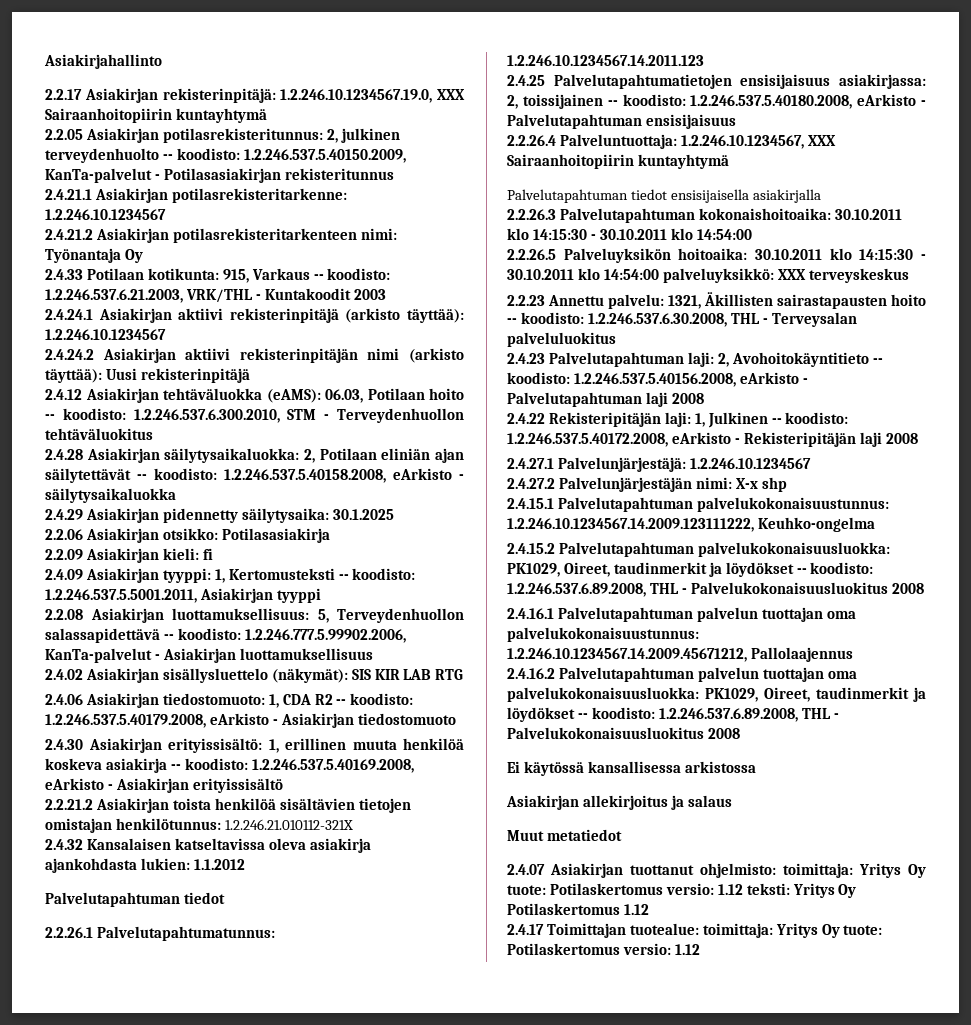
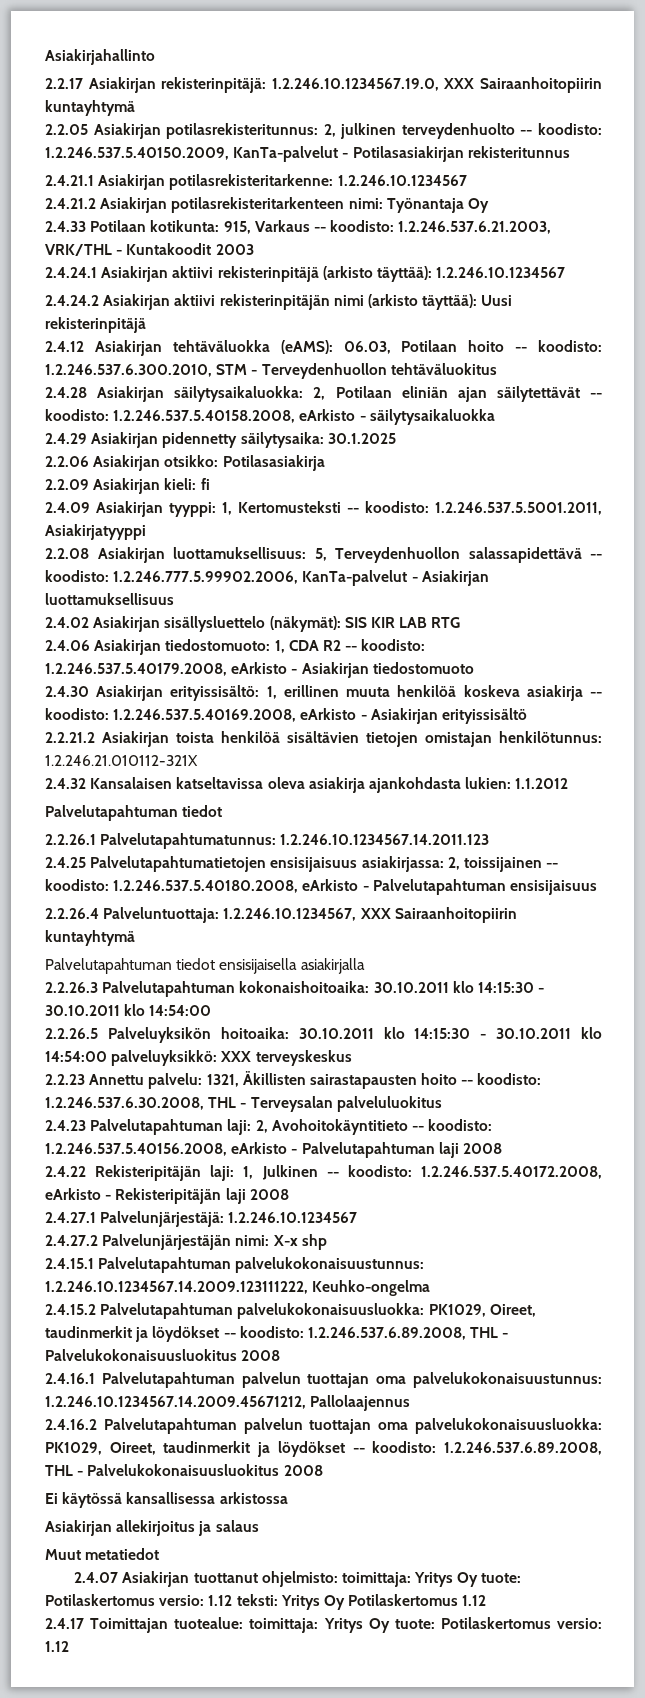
- 2.4.09 Asiakirjan tyyppi: 1, Kertomusteksti -- koodisto: 1.2.246.537.5.5001.2011, Asiakirjan tyyppi
+ 2.4.09 Asiakirjan tyyppi: 1, Kertomusteksti -- koodisto: 1.2.246.537.5.5001.2011, Asiakirjatyyppi

